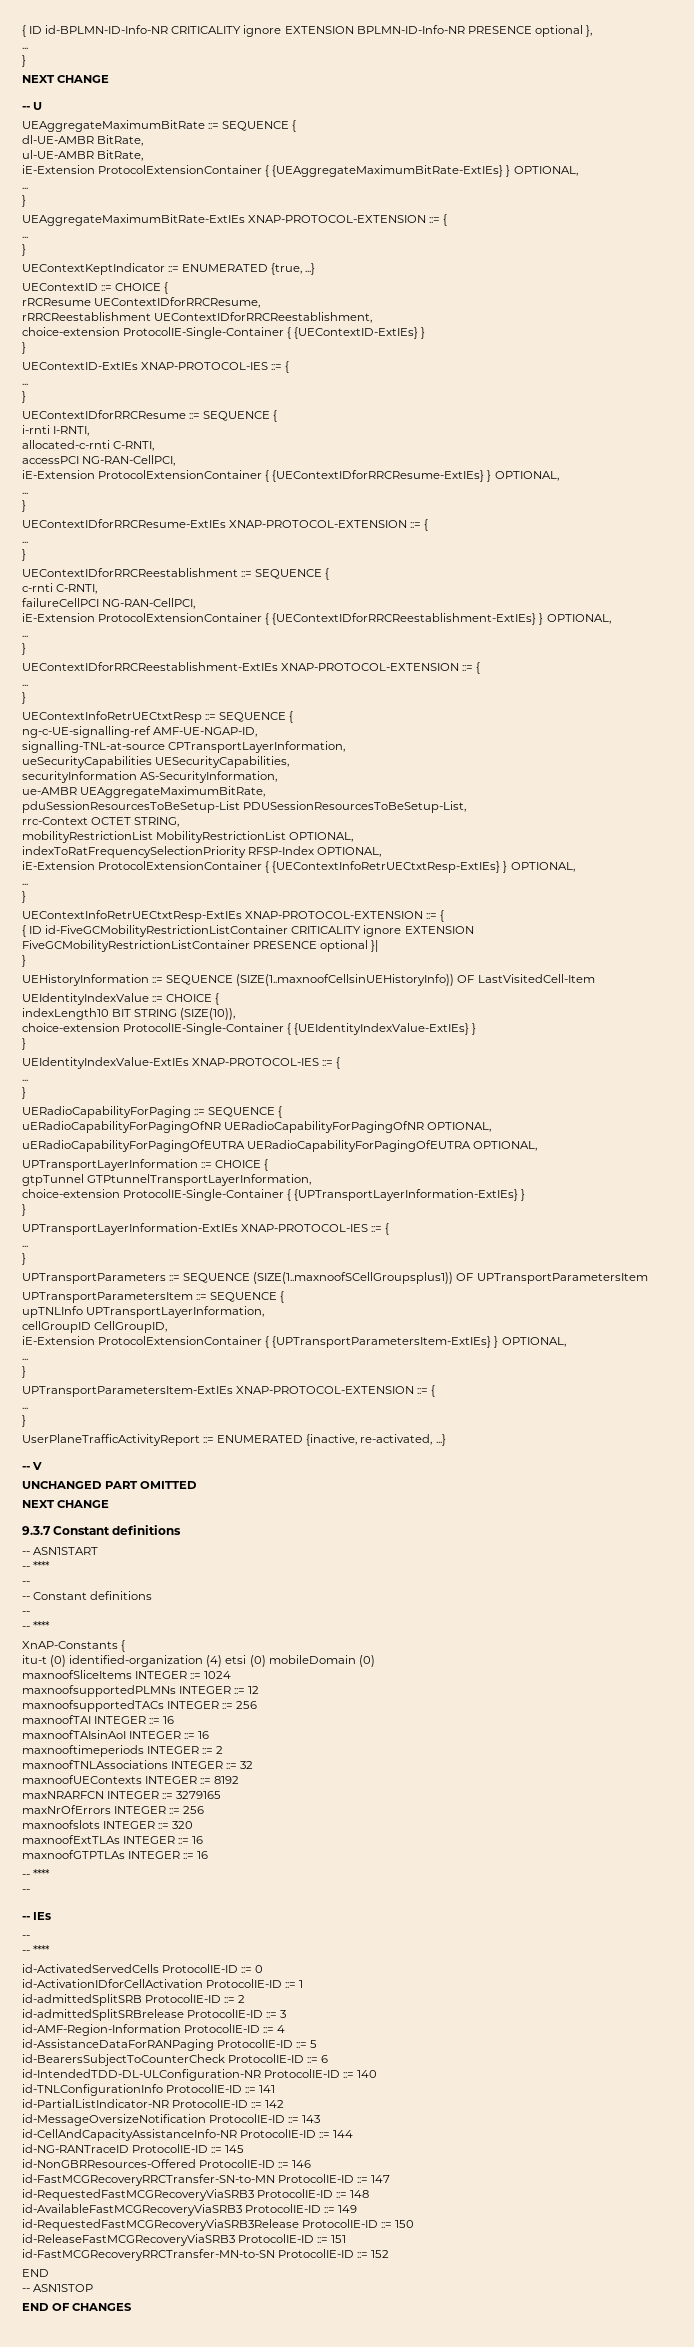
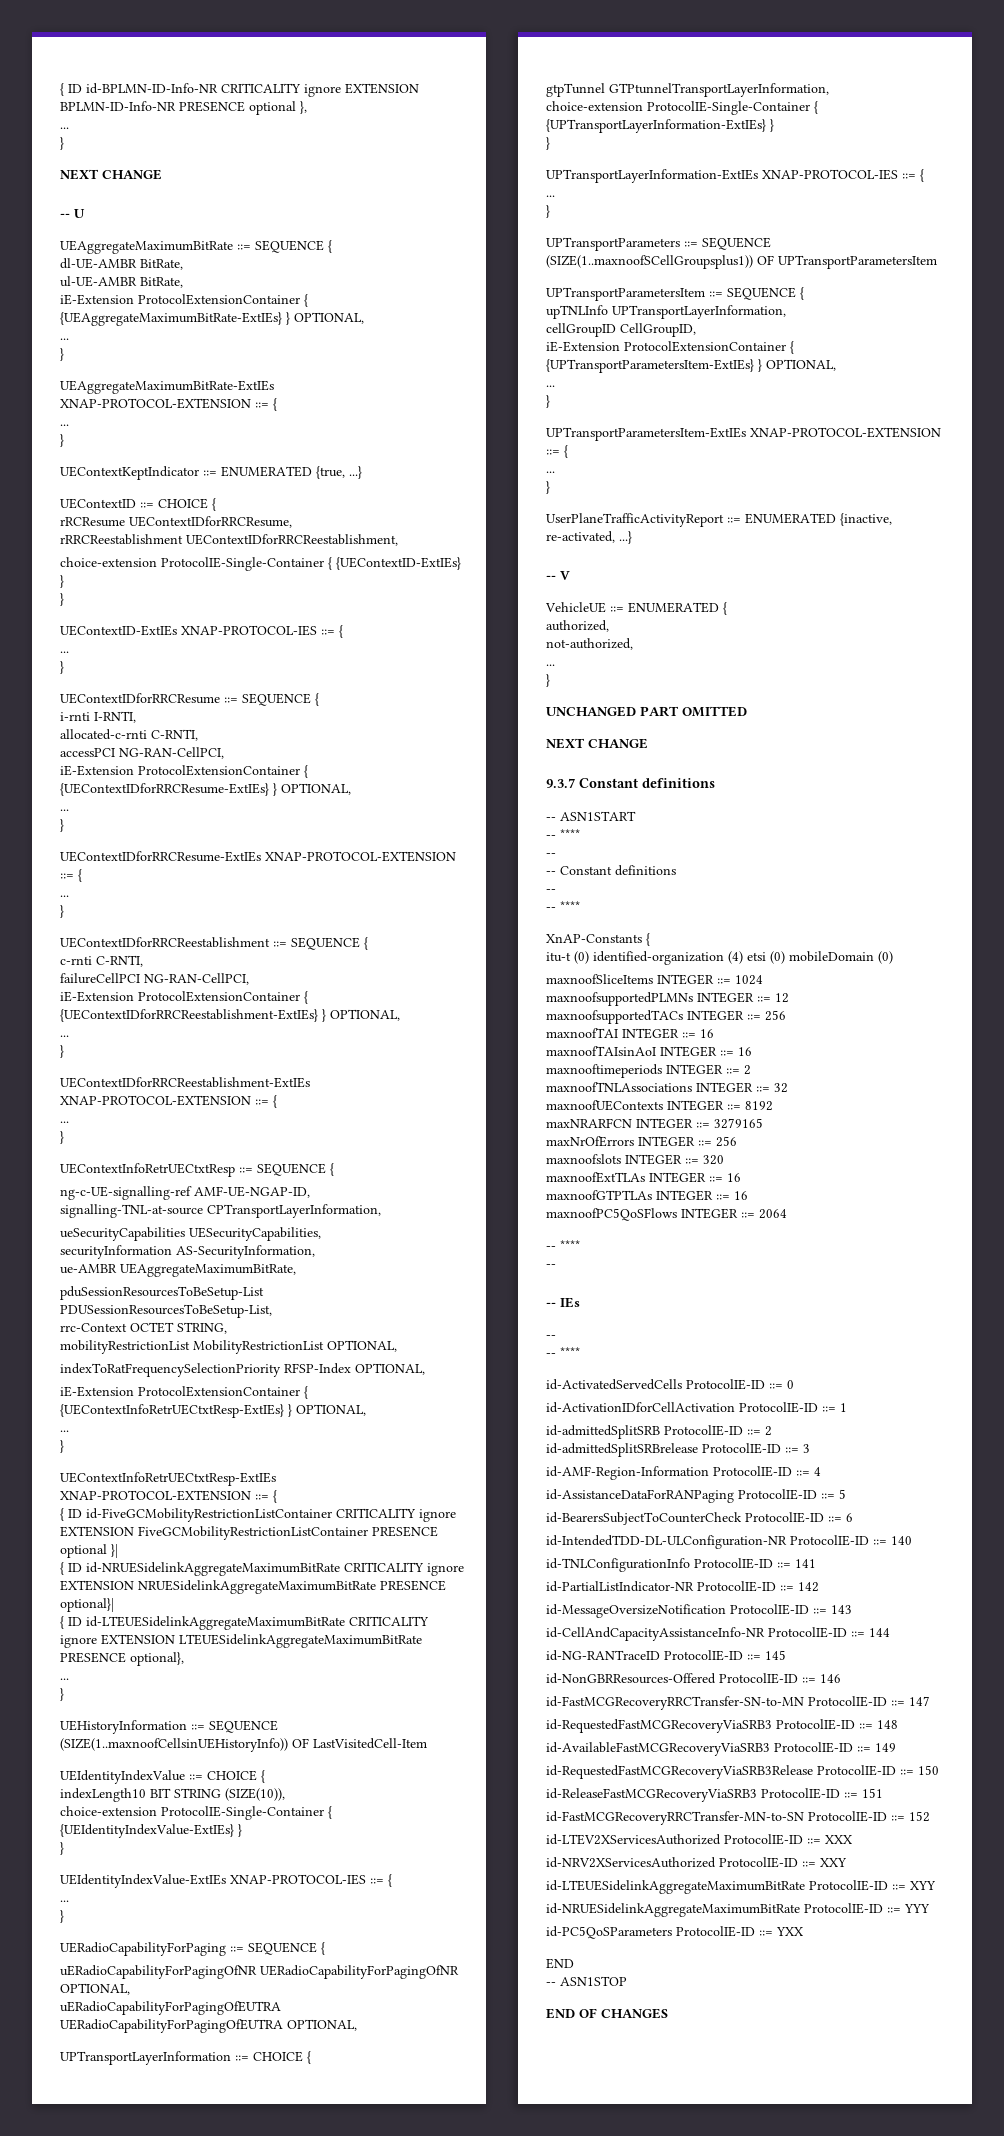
+ { ID id-NRUESidelinkAggregateMaximumBitRate CRITICALITY ignore EXTENSION NRUESidelinkAggregateMaximumBitRate PRESENCE optional}|
+ { ID id-LTEUESidelinkAggregateMaximumBitRate CRITICALITY ignore EXTENSION LTEUESidelinkAggregateMaximumBitRate PRESENCE optional},
+ ...
+ VehicleUE ::= ENUMERATED {
+ authorized,
+ not-authorized,
+ ...
+ }
+ maxnoofPC5QoSFlows INTEGER ::= 2064
+ id-LTEV2XServicesAuthorized ProtocolIE-ID ::= XXX
+ id-NRV2XServicesAuthorized ProtocolIE-ID ::= XXY
+ id-LTEUESidelinkAggregateMaximumBitRate ProtocolIE-ID ::= XYY
+ id-NRUESidelinkAggregateMaximumBitRate ProtocolIE-ID ::= YYY
+ id-PC5QoSParameters ProtocolIE-ID ::= YXX

